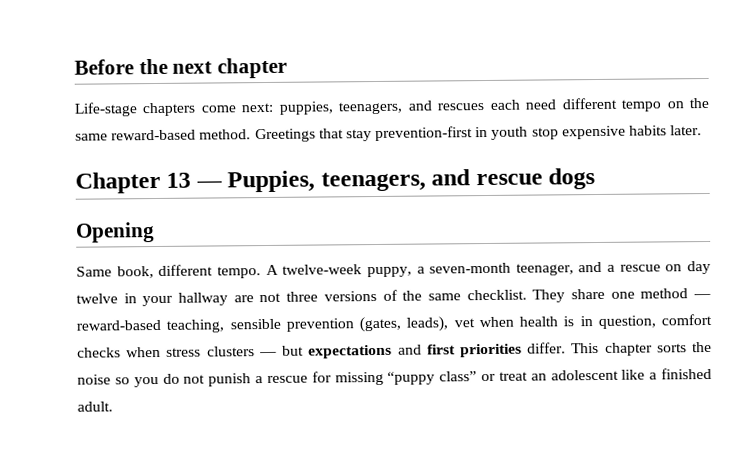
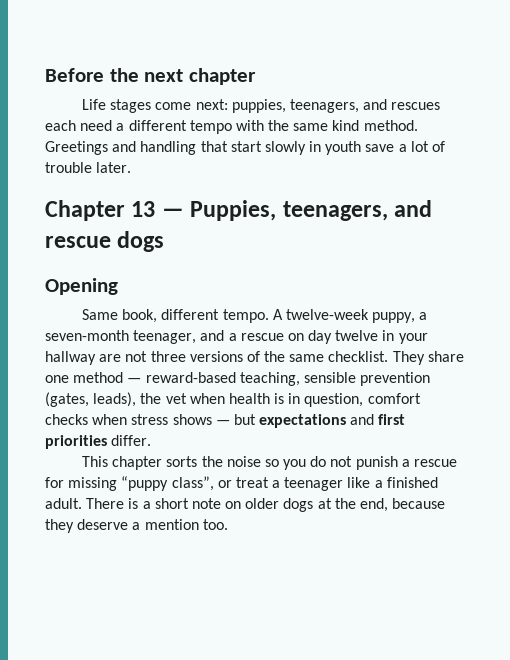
- Life-stage chapters come next: puppies, teenagers, and rescues each need different tempo on the same reward-based method.
+ Life stages come next: puppies, teenagers, and rescues each need a different tempo with the same kind method.
- Greetings that stay prevention-first in youth stop expensive habits later.
+ Greetings and handling that start slowly in youth save a lot of trouble later.
- They share one method — reward-based teaching, sensible prevention (gates, leads), vet when health is in question, comfort checks when stress clusters — but expectations and first priorities differ. This chapter sorts the noise so you do not punish a rescue for missing “puppy class” or treat an adolescent like a finished adult.
+ They share one method — reward-based teaching, sensible prevention (gates, leads), the vet when health is in question, comfort checks when stress shows — but expectations and first priorities differ.
+ This chapter sorts the noise so you do not punish a rescue for missing “puppy class”, or treat a teenager like a finished adult.
+ There is a short note on older dogs at the end, because they deserve a mention too.

